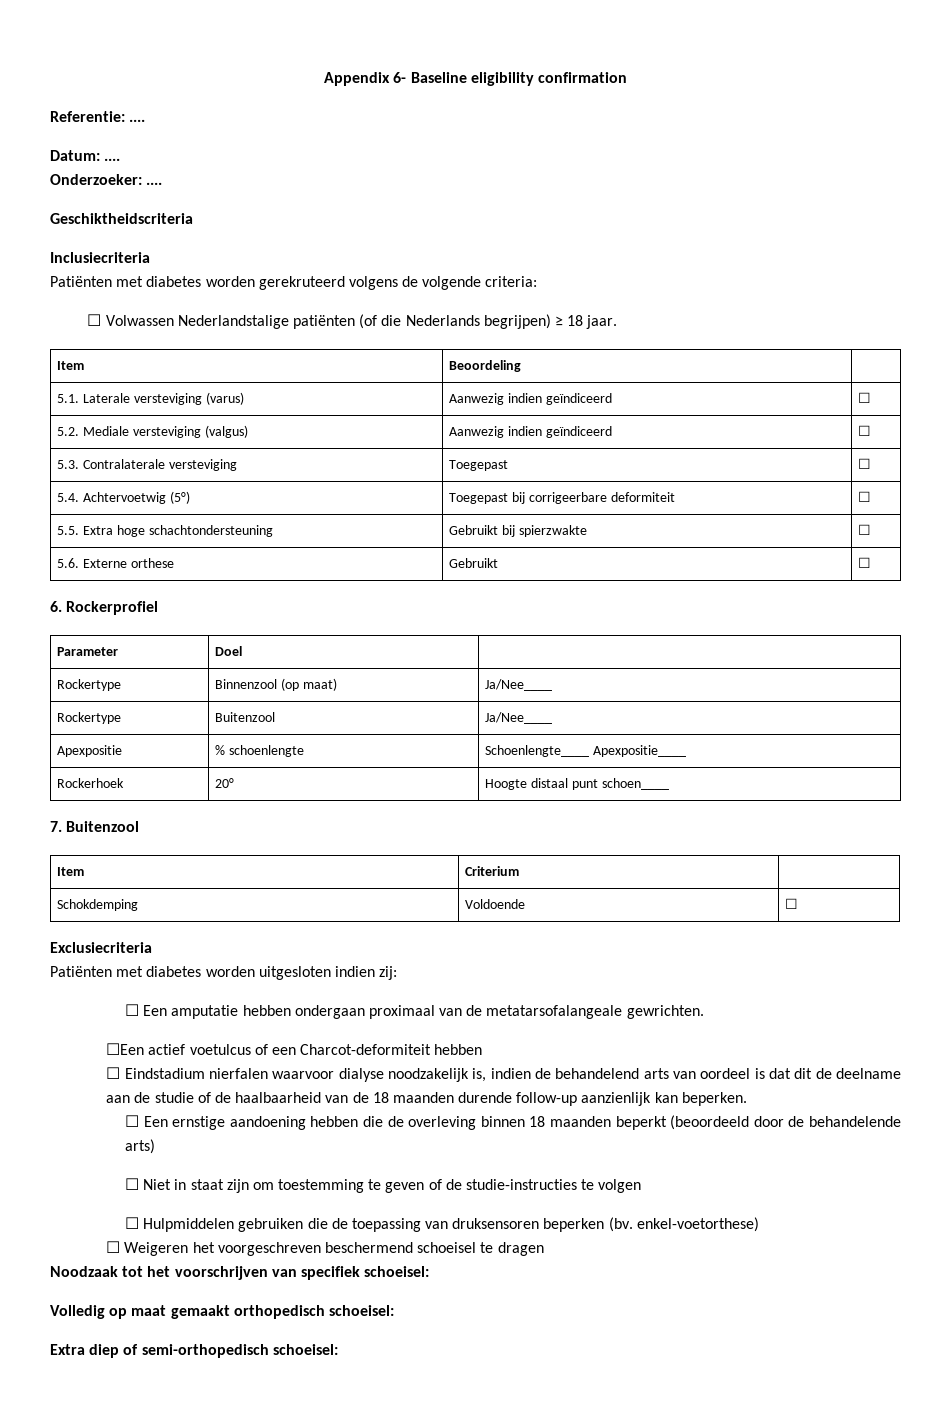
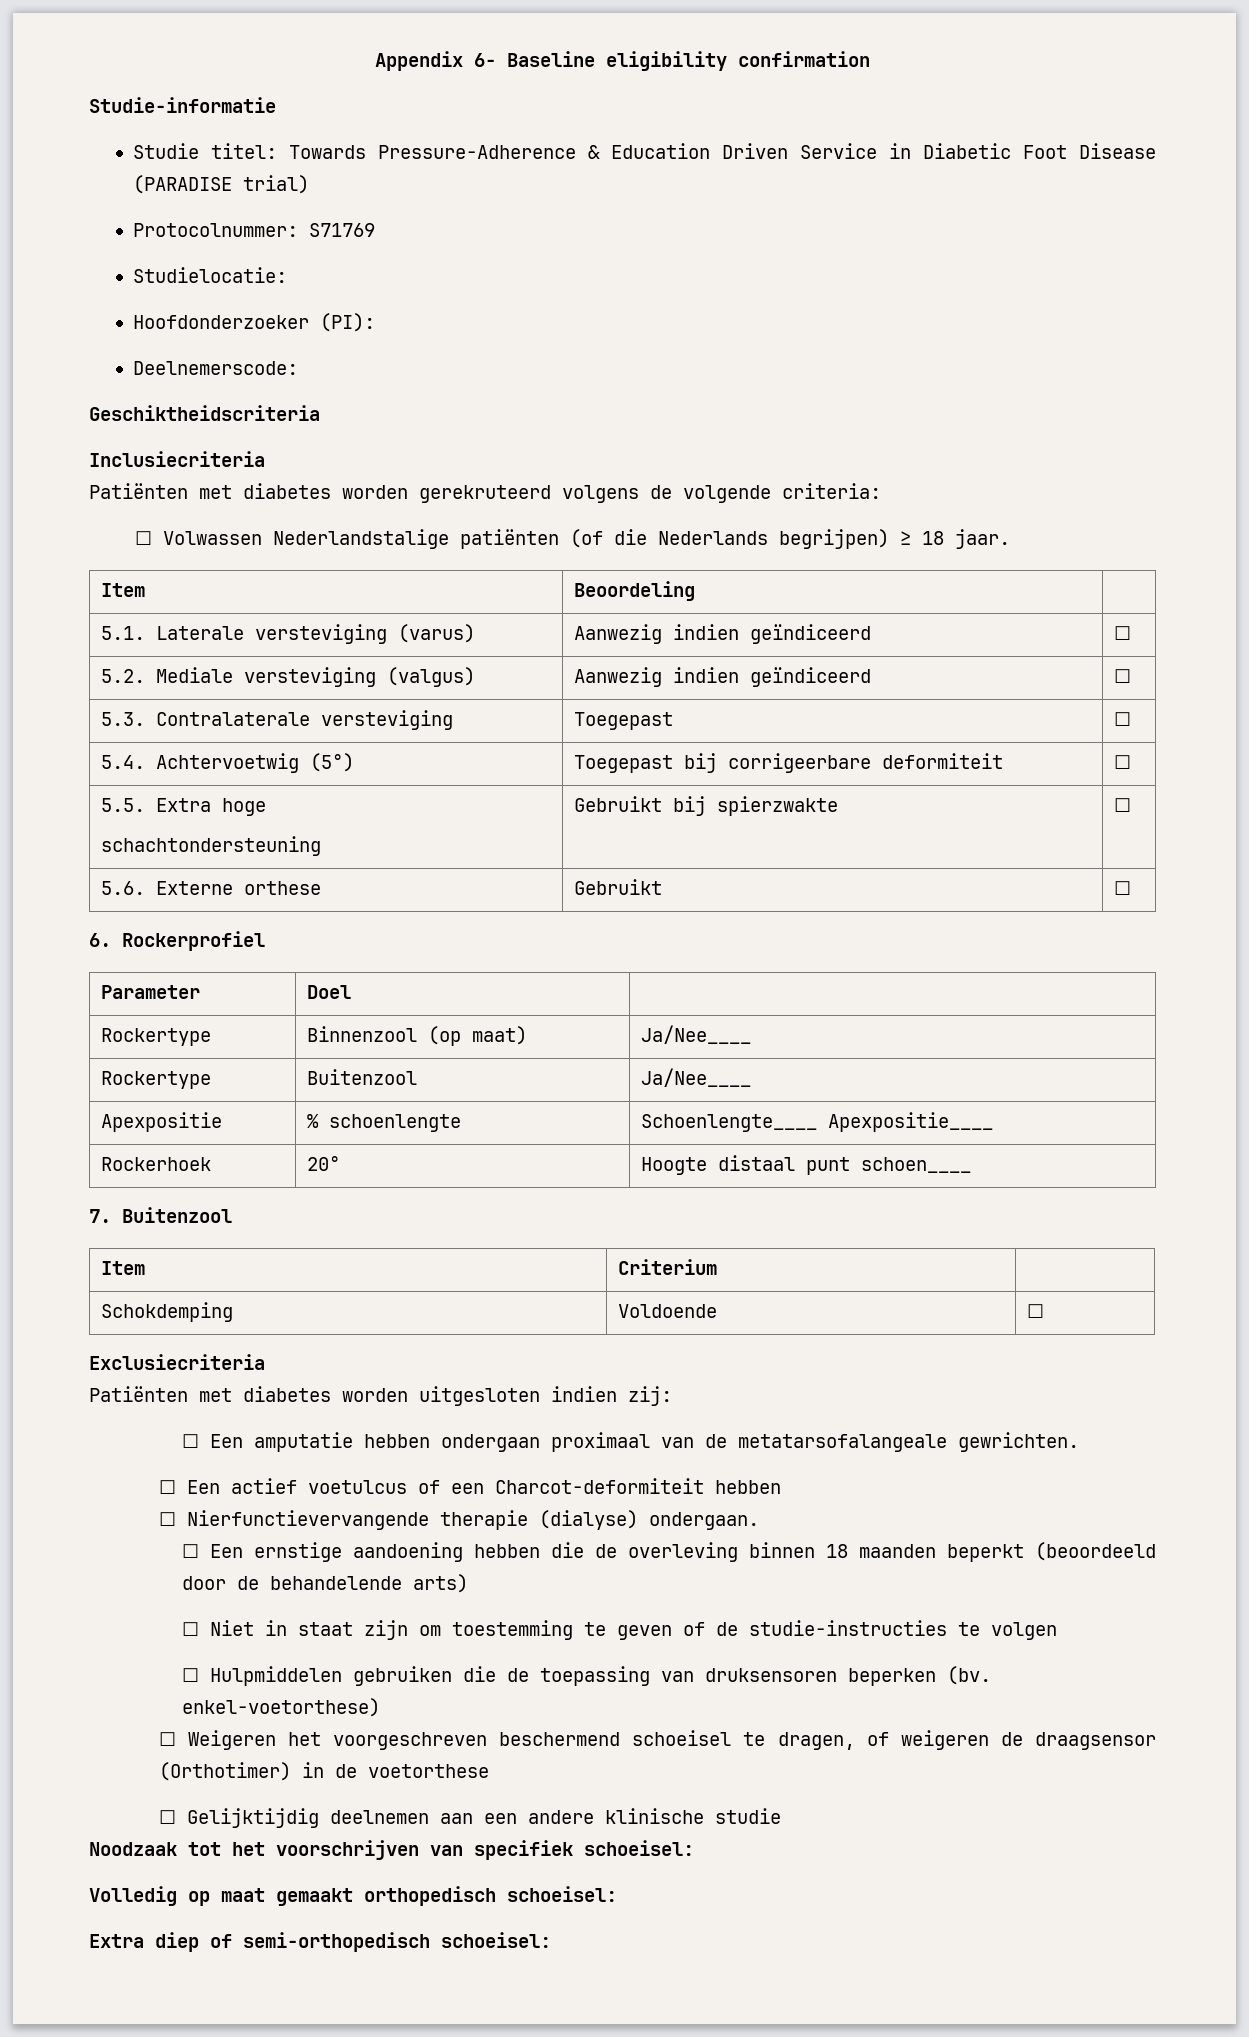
- Referentie: ....
- Datum: ....
- Onderzoeker: ....
+ Studie-informatie
+ Studie titel: Towards Pressure-Adherence & Education Driven Service in Diabetic Foot Disease (PARADISE trial)
+ Protocolnummer: S71769
+ Studielocatie:
+ Hoofdonderzoeker (PI):
+ Deelnemerscode:
- 5.5. Extra hoge schachtondersteuning | Gebruikt bij spierzwakte | ☐
+ 5.5. Extra hoge
+ schachtondersteuning | Gebruikt bij spierzwakte | ☐
- ☐Een actief voetulcus of een Charcot-deformiteit hebben
+ ☐ Een actief voetulcus of een Charcot-deformiteit hebben
- ☐ Eindstadium nierfalen waarvoor dialyse noodzakelijk is, indien de behandelend arts van oordeel is dat dit de deelname aan de studie of de haalbaarheid van de 18 maanden durende follow-up aanzienlijk kan beperken.
+ ☐ Nierfunctievervangende therapie (dialyse) ondergaan.
- ☐ Weigeren het voorgeschreven beschermend schoeisel te dragen
+ ☐ Weigeren het voorgeschreven beschermend schoeisel te dragen, of weigeren de draagsensor (Orthotimer) in de voetorthese
+ ☐ Gelijktijdig deelnemen aan een andere klinische studie

